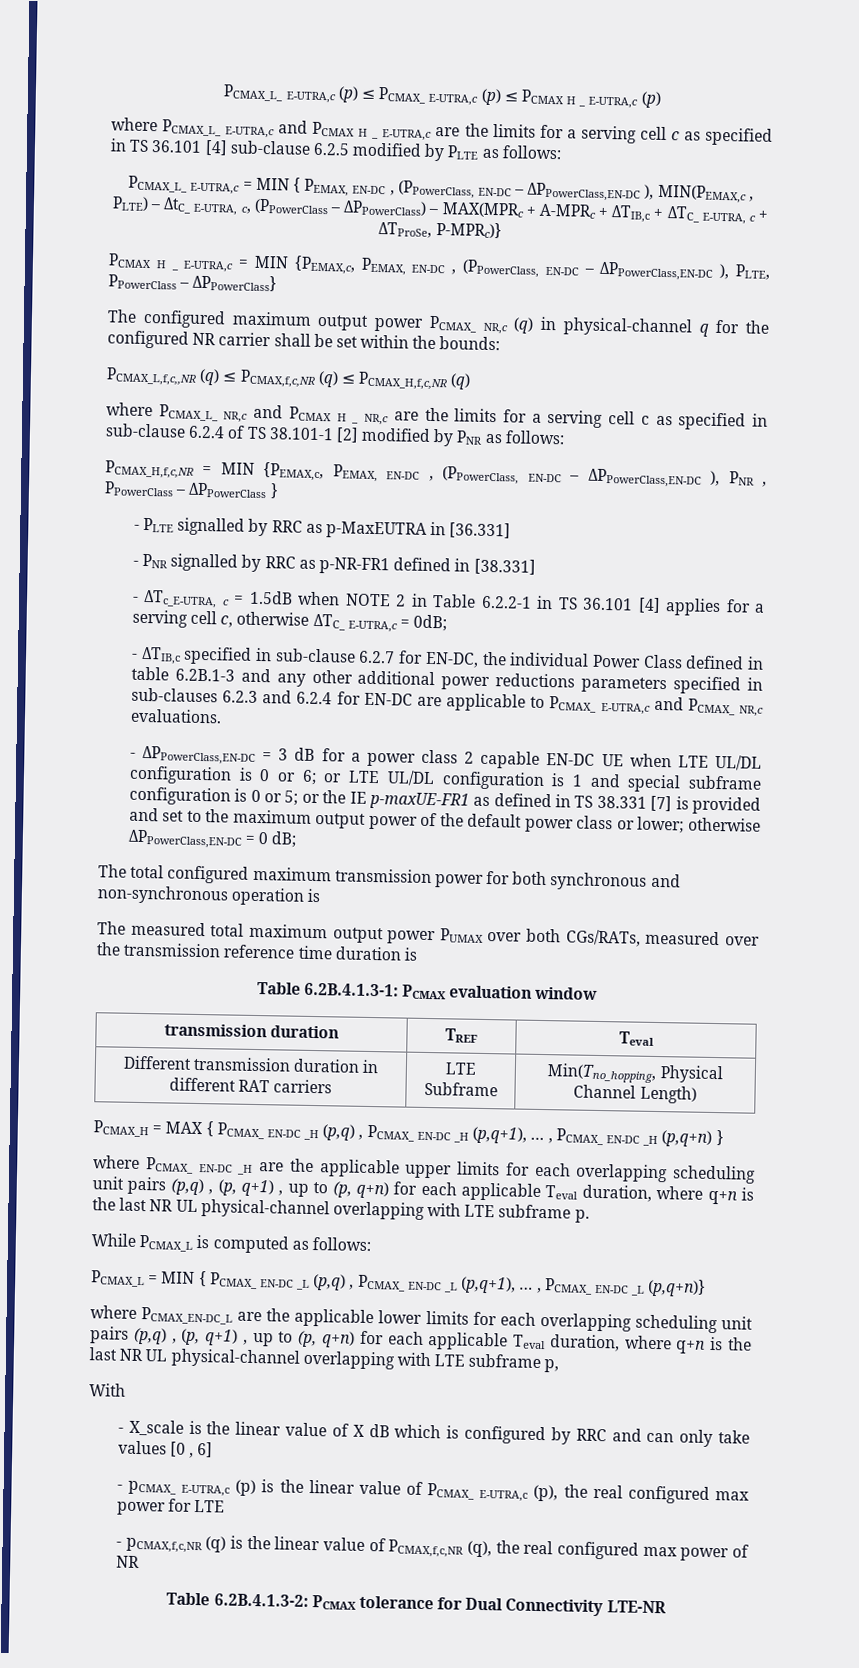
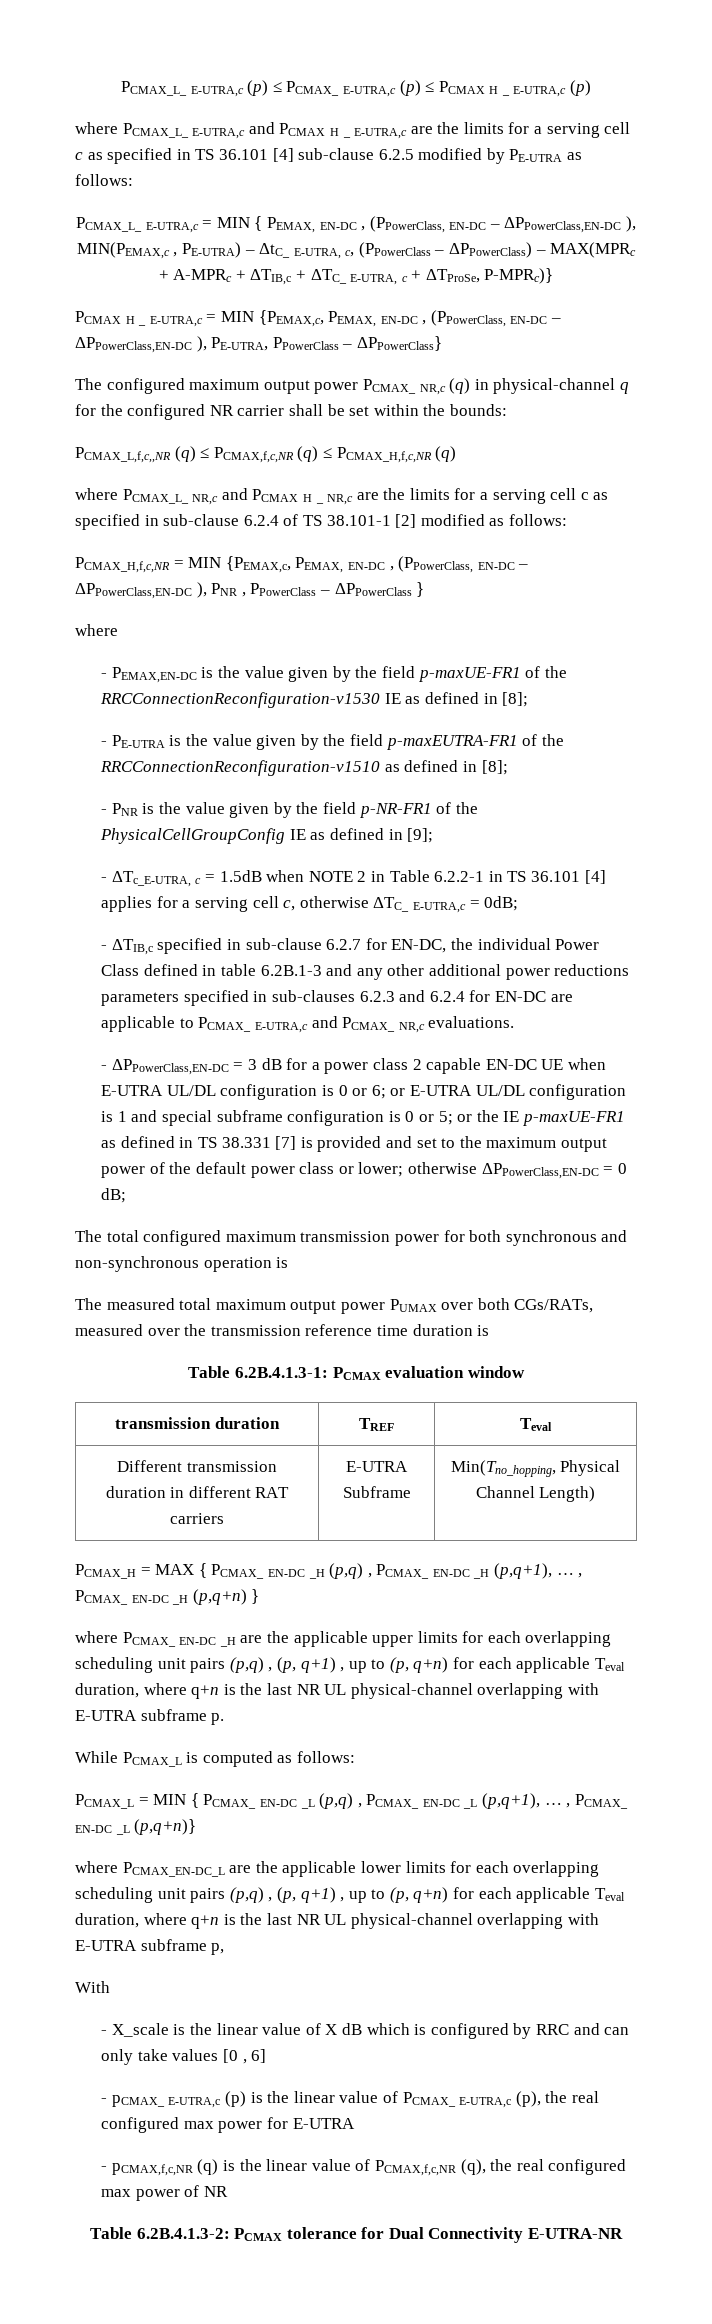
- where PCMAX_L_ E-UTRA,c and PCMAX H _ E-UTRA,c are the limits for a serving cell c as specified in TS 36.101 [4] sub-clause 6.2.5 modified by PLTE as follows:
+ where PCMAX_L_ E-UTRA,c and PCMAX H _ E-UTRA,c are the limits for a serving cell c as specified in TS 36.101 [4] sub-clause 6.2.5 modified by PE-UTRA as follows:
- PCMAX_L_ E-UTRA,c = MIN { PEMAX, EN-DC , (PPowerClass, EN-DC – ΔPPowerClass,EN-DC ), MIN(PEMAX,c , PLTE) – ΔtC_ E-UTRA, c, (PPowerClass – ΔPPowerClass) – MAX(MPRc + A-MPRc + ΔTIB,c + ΔTC_ E-UTRA, c + ΔTProSe, P-MPRc)}
+ PCMAX_L_ E-UTRA,c = MIN { PEMAX, EN-DC , (PPowerClass, EN-DC – ΔPPowerClass,EN-DC ), MIN(PEMAX,c , PE-UTRA) – ΔtC_ E-UTRA, c, (PPowerClass – ΔPPowerClass) – MAX(MPRc + A-MPRc + ΔTIB,c + ΔTC_ E-UTRA, c + ΔTProSe, P-MPRc)}
- PCMAX H _ E-UTRA,c = MIN {PEMAX,c, PEMAX, EN-DC , (PPowerClass, EN-DC – ΔPPowerClass,EN-DC ), PLTE, PPowerClass – ΔPPowerClass}
+ PCMAX H _ E-UTRA,c = MIN {PEMAX,c, PEMAX, EN-DC , (PPowerClass, EN-DC – ΔPPowerClass,EN-DC ), PE-UTRA, PPowerClass – ΔPPowerClass}
- where PCMAX_L_ NR,c and PCMAX H _ NR,c are the limits for a serving cell c as specified in sub-clause 6.2.4 of TS 38.101-1 [2] modified by PNR as follows:
+ where PCMAX_L_ NR,c and PCMAX H _ NR,c are the limits for a serving cell c as specified in sub-clause 6.2.4 of TS 38.101-1 [2] modified as follows:
  PCMAX_H,f,c,NR = MIN {PEMAX,c, PEMAX, EN-DC , (PPowerClass, EN-DC – ΔPPowerClass,EN-DC ), PNR , PPowerClass – ΔPPowerClass }
- - PLTE signalled by RRC as p-MaxEUTRA in [36.331]
- - PNR signalled by RRC as p-NR-FR1 defined in [38.331]
+ where
+ - PEMAX,EN-DC is the value given by the field p-maxUE-FR1 of the RRCConnectionReconfiguration-v1530 IE as defined in [8];
+ - PE-UTRA is the value given by the field p-maxEUTRA-FR1 of the RRCConnectionReconfiguration-v1510 as defined in [8];
+ - PNR is the value given by the field p-NR-FR1 of the PhysicalCellGroupConfig IE as defined in [9];
- - ΔPPowerClass,EN-DC = 3 dB for a power class 2 capable EN-DC UE when LTE UL/DL configuration is 0 or 6;
+ - ΔPPowerClass,EN-DC = 3 dB for a power class 2 capable EN-DC UE when E-UTRA UL/DL configuration is 0 or 6;
- or LTE UL/DL configuration is 1 and special subframe configuration is 0 or 5;
+ or E-UTRA UL/DL configuration is 1 and special subframe configuration is 0 or 5;
- Different transmission duration in different RAT carriers | LTE Subframe | Min(Tno_hopping, Physical Channel Length)
+ Different transmission duration in different RAT carriers | E-UTRA Subframe | Min(Tno_hopping, Physical Channel Length)
- where PCMAX_ EN-DC _H are the applicable upper limits for each overlapping scheduling unit pairs (p,q) , (p, q+1) , up to (p, q+n) for each applicable Teval duration, where q+n is the last NR UL physical-channel overlapping with LTE subframe p.
+ where PCMAX_ EN-DC _H are the applicable upper limits for each overlapping scheduling unit pairs (p,q) , (p, q+1) , up to (p, q+n) for each applicable Teval duration, where q+n is the last NR UL physical-channel overlapping with E-UTRA subframe p.
- where PCMAX_EN-DC_L are the applicable lower limits for each overlapping scheduling unit pairs (p,q) , (p, q+1) , up to (p, q+n) for each applicable Teval duration, where q+n is the last NR UL physical-channel overlapping with LTE subframe p,
+ where PCMAX_EN-DC_L are the applicable lower limits for each overlapping scheduling unit pairs (p,q) , (p, q+1) , up to (p, q+n) for each applicable Teval duration, where q+n is the last NR UL physical-channel overlapping with E-UTRA subframe p,
- - pCMAX_ E-UTRA,c (p) is the linear value of PCMAX_ E-UTRA,c (p), the real configured max power for LTE
+ - pCMAX_ E-UTRA,c (p) is the linear value of PCMAX_ E-UTRA,c (p), the real configured max power for E-UTRA
- Table 6.2B.4.1.3-2: PCMAX tolerance for Dual Connectivity LTE-NR
+ Table 6.2B.4.1.3-2: PCMAX tolerance for Dual Connectivity E-UTRA-NR

